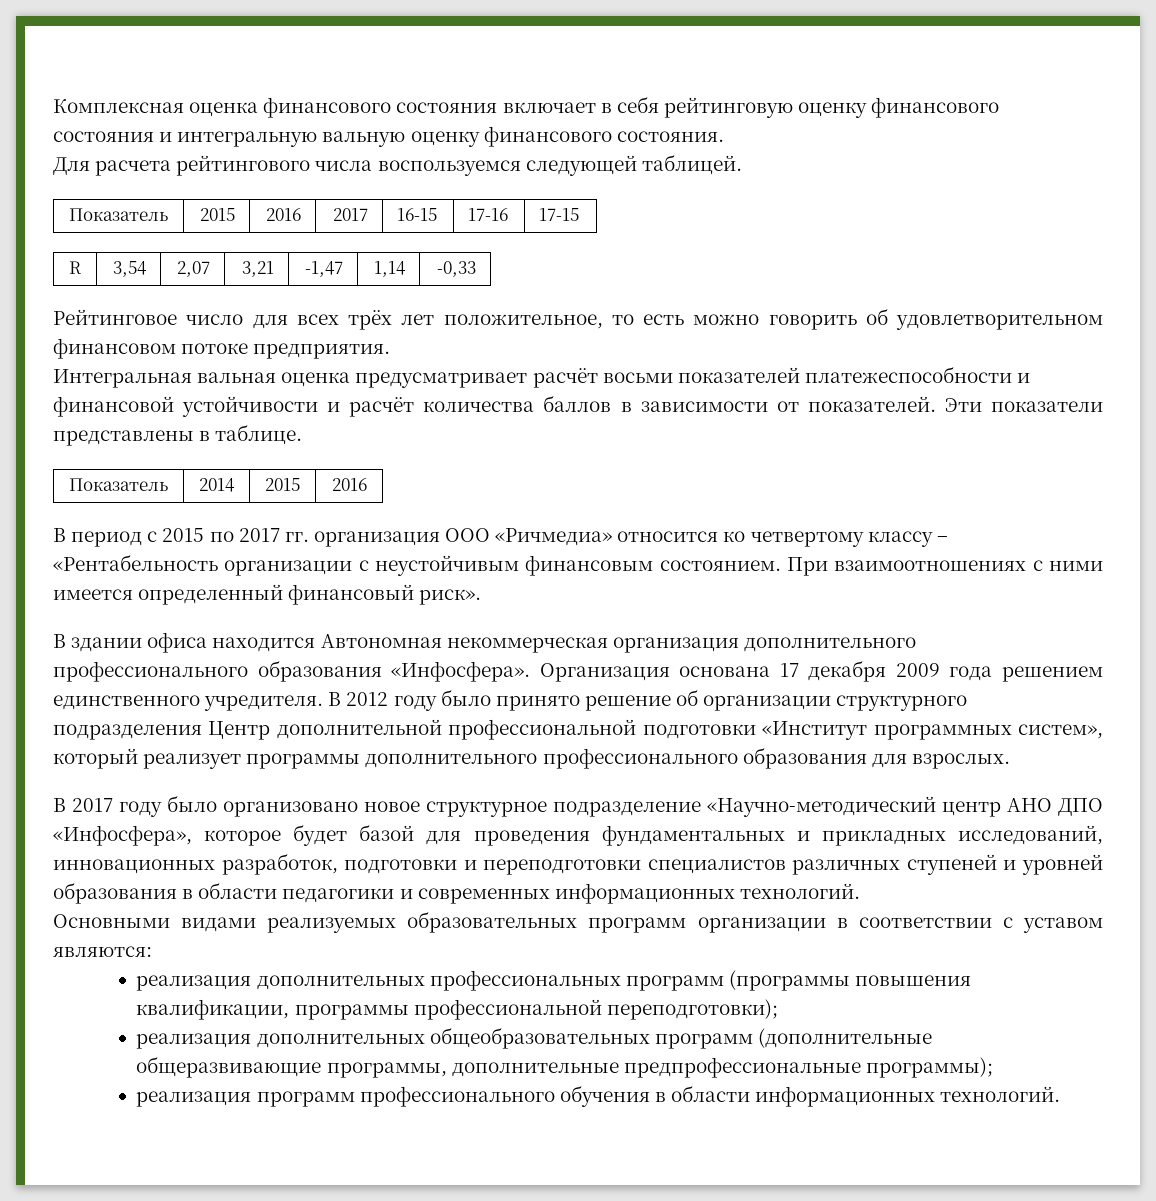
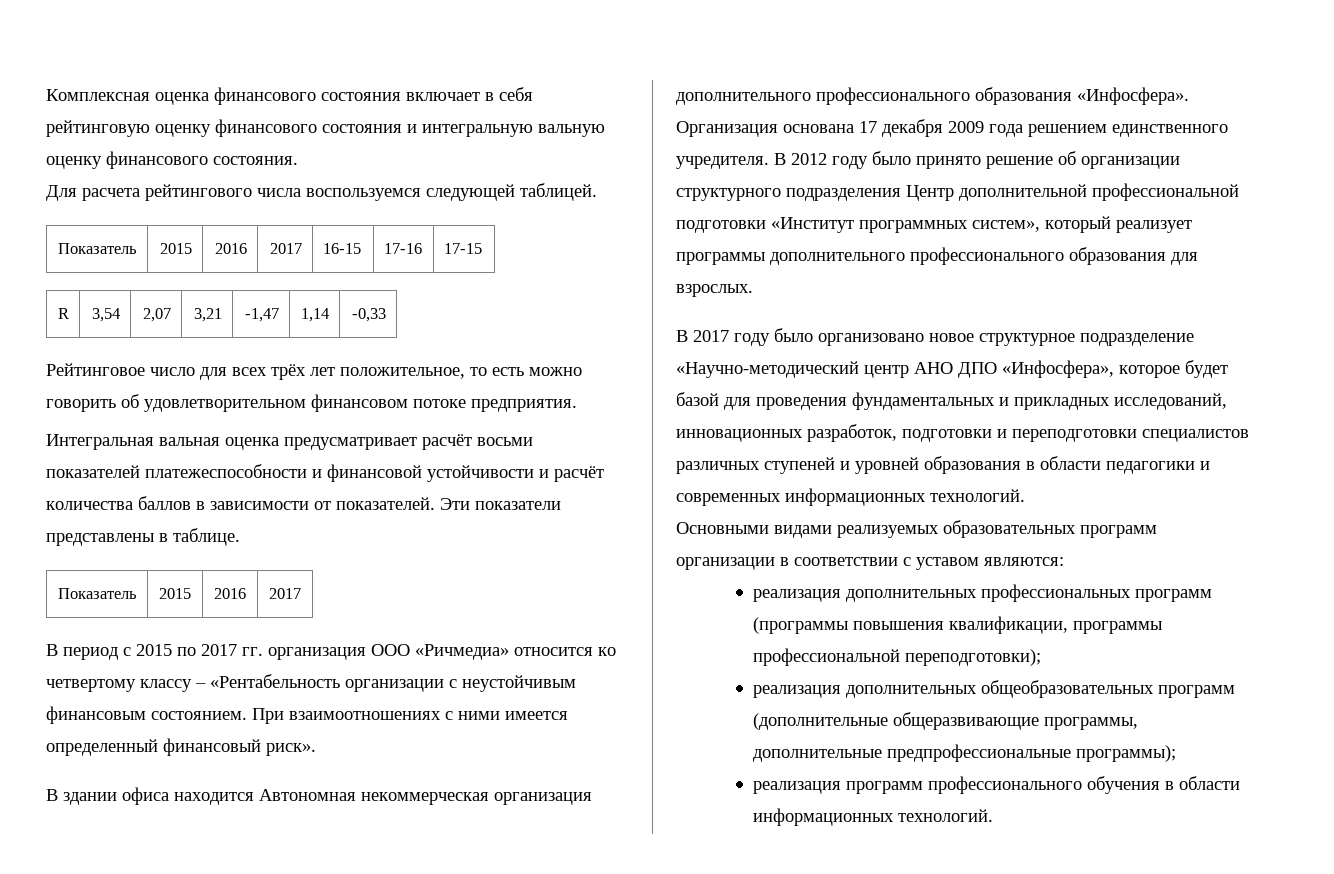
  Эти показатели представлены в таблице.
- Показатель | 2014 | 2015 | 2016
+ Показатель | 2015 | 2016 | 2017

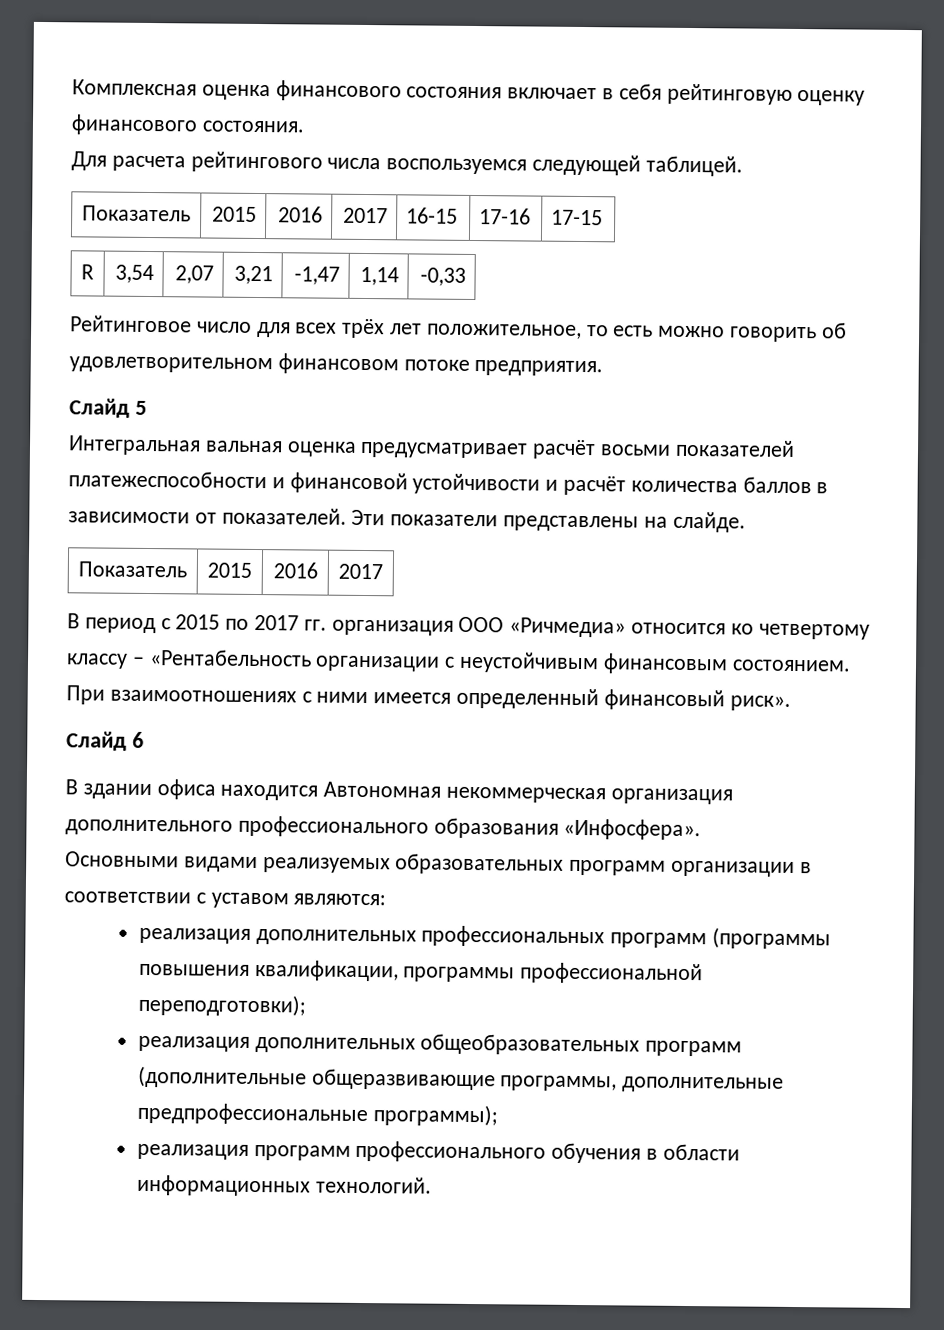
- Комплексная оценка финансового состояния включает в себя рейтинговую оценку финансового состояния и интегральную вальную оценку финансового состояния.
+ Комплексная оценка финансового состояния включает в себя рейтинговую оценку финансового состояния.
+ Слайд 5
- Эти показатели представлены в таблице.
+ Эти показатели представлены на слайде.
+ Слайд 6
- Организация основана 17 декабря 2009 года решением единственного учредителя. В 2012 году было принято решение об организации структурного подразделения Центр дополнительной профессиональной подготовки «Институт программных систем», который реализует программы дополнительного профессионального образования для взрослых.
- В 2017 году было организовано новое структурное подразделение «Научно-методический центр АНО ДПО «Инфосфера», которое будет базой для проведения фундаментальных и прикладных исследований, инновационных разработок, подготовки и переподготовки специалистов различных ступеней и уровней образования в области педагогики и современных информационных технологий.

